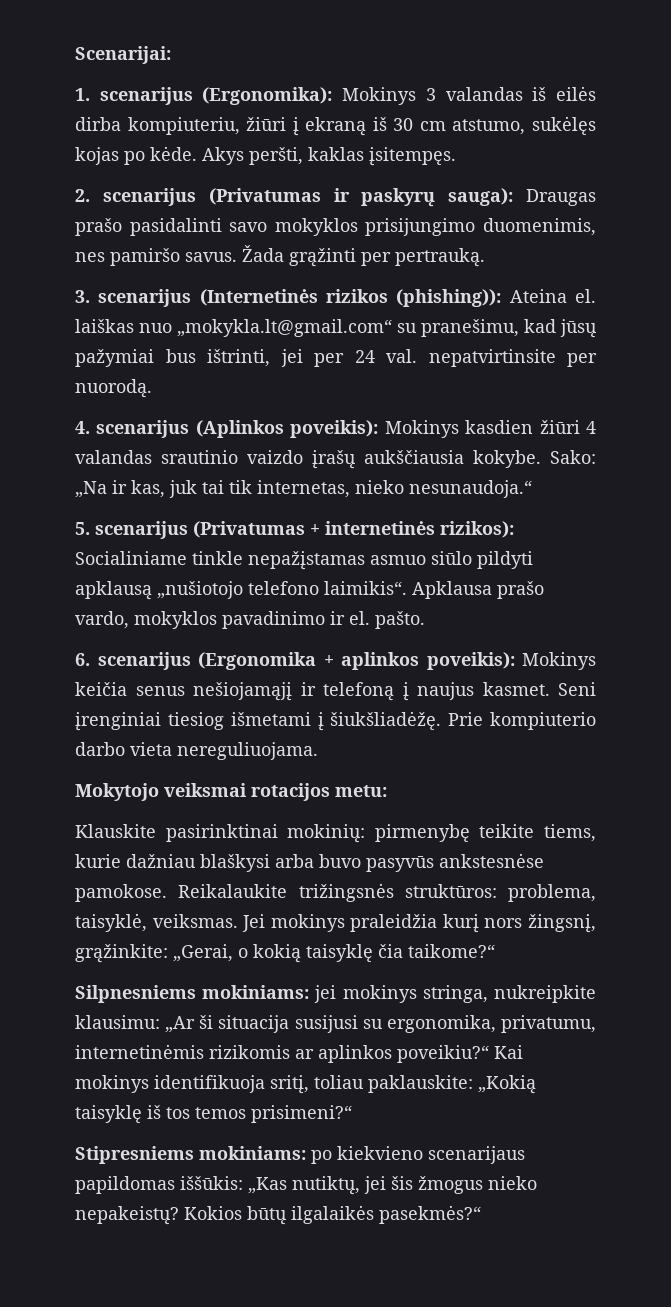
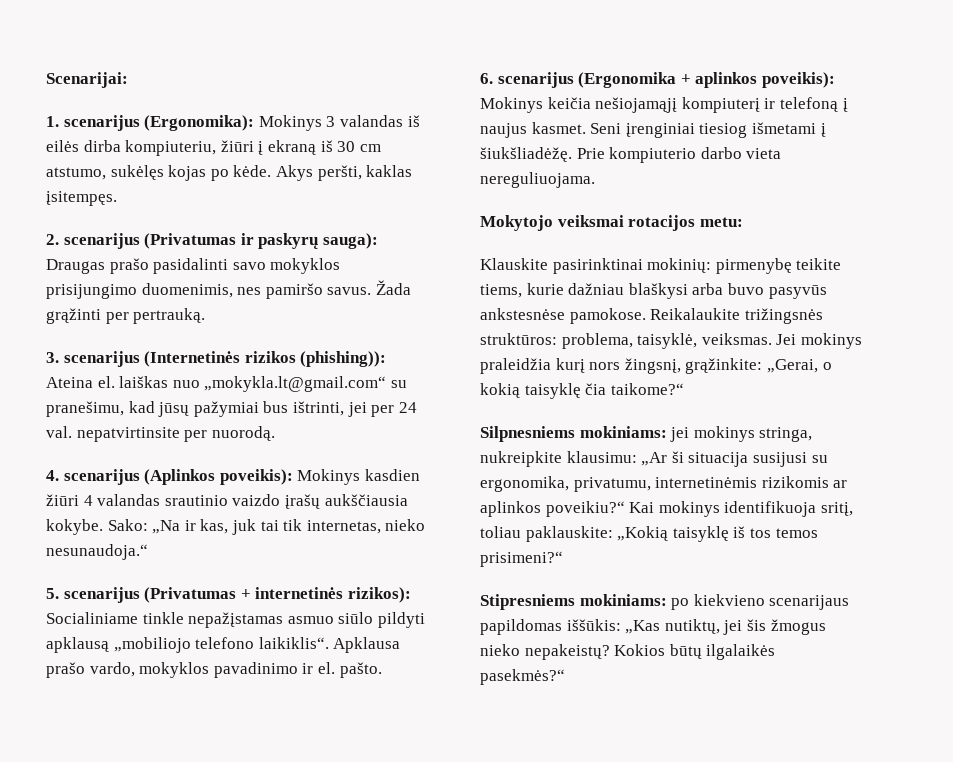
- 5. scenarijus (Privatumas + internetinės rizikos): Socialiniame tinkle nepažįstamas asmuo siūlo pildyti apklausą „nušiotojo telefono laimikis“.
+ 5. scenarijus (Privatumas + internetinės rizikos): Socialiniame tinkle nepažįstamas asmuo siūlo pildyti apklausą „mobiliojo telefono laikiklis“.
- 6. scenarijus (Ergonomika + aplinkos poveikis): Mokinys keičia senus nešiojamąjį ir telefoną į naujus kasmet.
+ 6. scenarijus (Ergonomika + aplinkos poveikis): Mokinys keičia nešiojamąjį kompiuterį ir telefoną į naujus kasmet.

